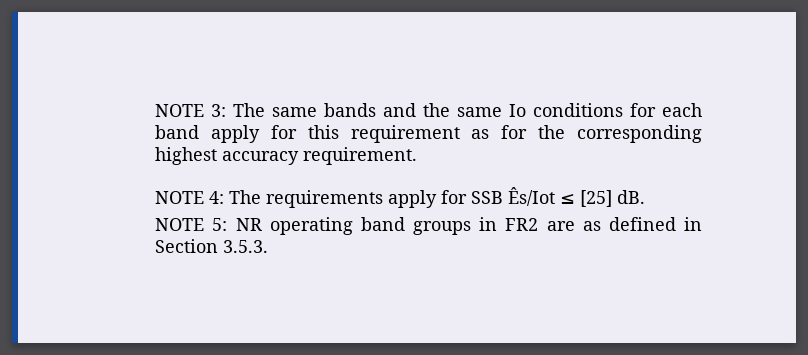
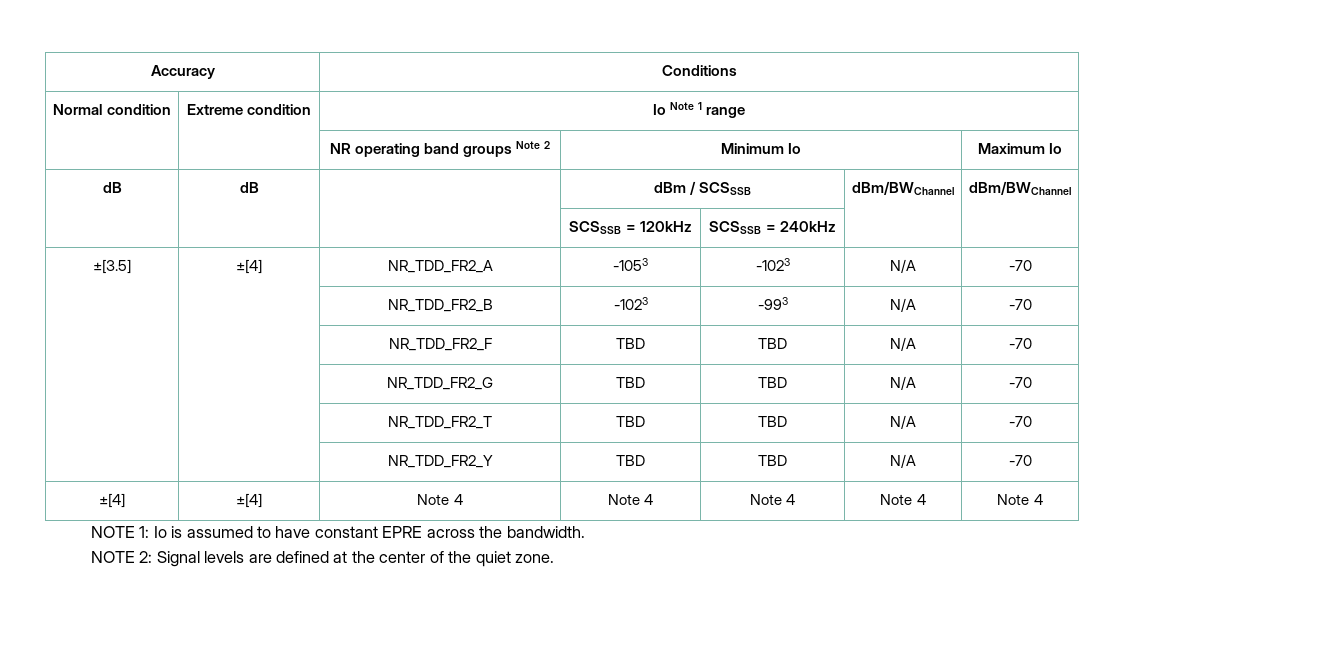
- NOTE 3: The same bands and the same Io conditions for each band apply for this requirement as for the corresponding highest accuracy requirement.
- NOTE 4: The requirements apply for SSB Ês/Iot ≤ [25] dB.
- NOTE 5: NR operating band groups in FR2 are as defined in Section 3.5.3.
+ Accuracy | Conditions
+ Normal condition | Extreme condition | Io Note 1 range
+ | | NR operating band groups Note 2 | Minimum Io | Maximum Io
+ dB | dB | | dBm / SCSSSB | dBm/BWChannel | dBm/BWChannel
+ | | | SCSSSB = 120kHz | SCSSSB = 240kHz | |
+ ±[3.5] | ±[4] | NR_TDD_FR2_A | -1053 | -1023 | N/A | -70
+ | | NR_TDD_FR2_B | -1023 | -993 | N/A | -70
+ | | NR_TDD_FR2_F | TBD | TBD | N/A | -70
+ | | NR_TDD_FR2_G | TBD | TBD | N/A | -70
+ | | NR_TDD_FR2_T | TBD | TBD | N/A | -70
+ | | NR_TDD_FR2_Y | TBD | TBD | N/A | -70
+ ±[4] | ±[4] | Note 4 | Note 4 | Note 4 | Note 4 | Note 4
+ NOTE 1: Io is assumed to have constant EPRE across the bandwidth.
+ NOTE 2: Signal levels are defined at the center of the quiet zone.

